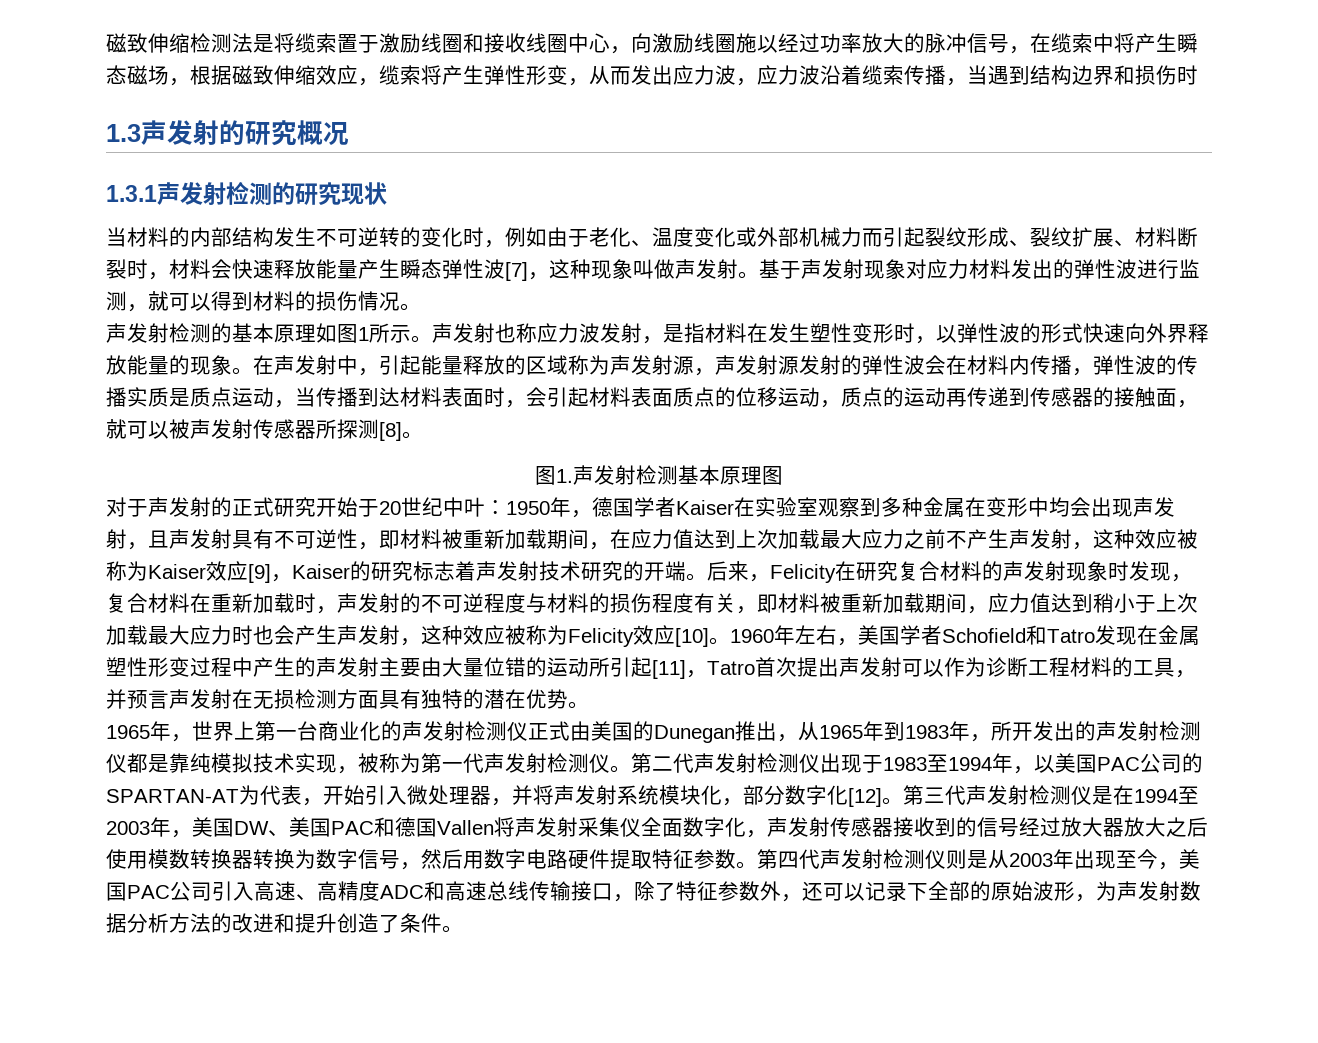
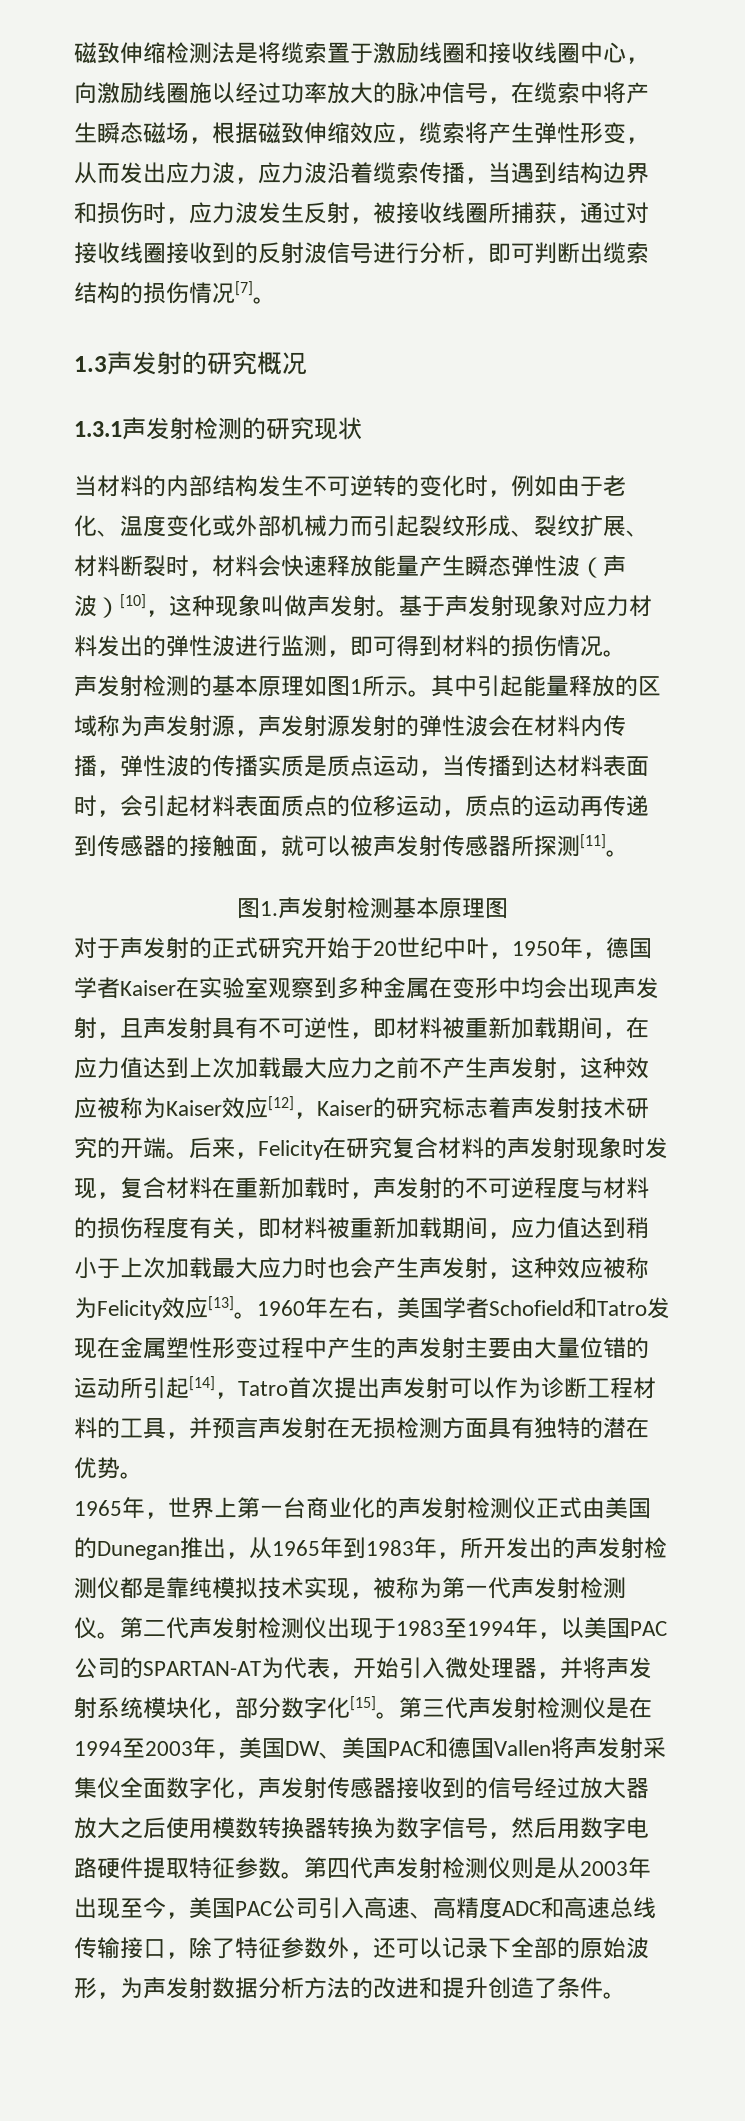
- 磁致伸缩检测法是将缆索置于激励线圈和接收线圈中心，向激励线圈施以经过功率放大的脉冲信号，在缆索中将产生瞬态磁场，根据磁致伸缩效应，缆索将产生弹性形变，从而发出应力波，应力波沿着缆索传播，当遇到结构边界和损伤时
+ 磁致伸缩检测法是将缆索置于激励线圈和接收线圈中心，向激励线圈施以经过功率放大的脉冲信号，在缆索中将产生瞬态磁场，根据磁致伸缩效应，缆索将产生弹性形变，从而发出应力波，应力波沿着缆索传播，当遇到结构边界和损伤时，应力波发生反射，被接收线圈所捕获，通过对接收线圈接收到的反射波信号进行分析，即可判断出缆索结构的损伤情况[7]。
- 当材料的内部结构发生不可逆转的变化时，例如由于老化、温度变化或外部机械力而引起裂纹形成、裂纹扩展、材料断裂时，材料会快速释放能量产生瞬态弹性波[7]，这种现象叫做声发射。
+ 当材料的内部结构发生不可逆转的变化时，例如由于老化、温度变化或外部机械力而引起裂纹形成、裂纹扩展、材料断裂时，材料会快速释放能量产生瞬态弹性波（声波）[10]，这种现象叫做声发射。
- 基于声发射现象对应力材料发出的弹性波进行监测，就可以得到材料的损伤情况。
+ 基于声发射现象对应力材料发出的弹性波进行监测，即可得到材料的损伤情况。
- 声发射也称应力波发射，是指材料在发生塑性变形时，以弹性波的形式快速向外界释放能量的现象。在声发射中，引起能量释放的区域称为声发射源，声发射源发射的弹性波会在材料内传播，弹性波的传播实质是质点运动，当传播到达材料表面时，会引起材料表面质点的位移运动，质点的运动再传递到传感器的接触面，就可以被声发射传感器所探测[8]。
+ 其中引起能量释放的区域称为声发射源，声发射源发射的弹性波会在材料内传播，弹性波的传播实质是质点运动，当传播到达材料表面时，会引起材料表面质点的位移运动，质点的运动再传递到传感器的接触面，就可以被声发射传感器所探测[11]。
- 对于声发射的正式研究开始于20世纪中叶：1950年，德国学者Kaiser在实验室观察到多种金属在变形中均会出现声发射，且声发射具有不可逆性，即材料被重新加载期间，在应力值达到上次加载最大应力之前不产生声发射，这种效应被称为Kaiser效应[9]，Kaiser的研究标志着声发射技术研究的开端。
+ 对于声发射的正式研究开始于20世纪中叶，1950年，德国学者Kaiser在实验室观察到多种金属在变形中均会出现声发射，且声发射具有不可逆性，即材料被重新加载期间，在应力值达到上次加载最大应力之前不产生声发射，这种效应被称为Kaiser效应[12]，Kaiser的研究标志着声发射技术研究的开端。
- 后来，Felicity在研究复合材料的声发射现象时发现，复合材料在重新加载时，声发射的不可逆程度与材料的损伤程度有关，即材料被重新加载期间，应力值达到稍小于上次加载最大应力时也会产生声发射，这种效应被称为Felicity效应[10]。
+ 后来，Felicity在研究复合材料的声发射现象时发现，复合材料在重新加载时，声发射的不可逆程度与材料的损伤程度有关，即材料被重新加载期间，应力值达到稍小于上次加载最大应力时也会产生声发射，这种效应被称为Felicity效应[13]。
- 1960年左右，美国学者Schofield和Tatro发现在金属塑性形变过程中产生的声发射主要由大量位错的运动所引起[11]，Tatro首次提出声发射可以作为诊断工程材料的工具，并预言声发射在无损检测方面具有独特的潜在优势。
+ 1960年左右，美国学者Schofield和Tatro发现在金属塑性形变过程中产生的声发射主要由大量位错的运动所引起[14]，Tatro首次提出声发射可以作为诊断工程材料的工具，并预言声发射在无损检测方面具有独特的潜在优势。
- 第二代声发射检测仪出现于1983至1994年，以美国PAC公司的SPARTAN-AT为代表，开始引入微处理器，并将声发射系统模块化，部分数字化[12]。
+ 第二代声发射检测仪出现于1983至1994年，以美国PAC公司的SPARTAN-AT为代表，开始引入微处理器，并将声发射系统模块化，部分数字化[15]。

